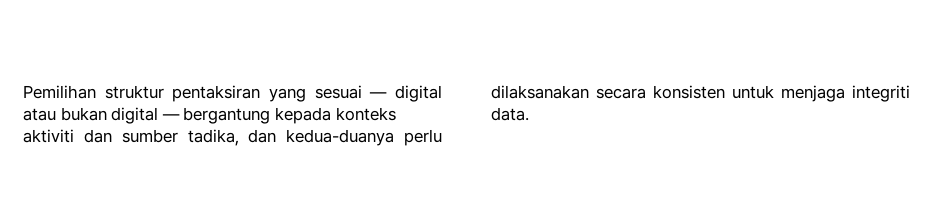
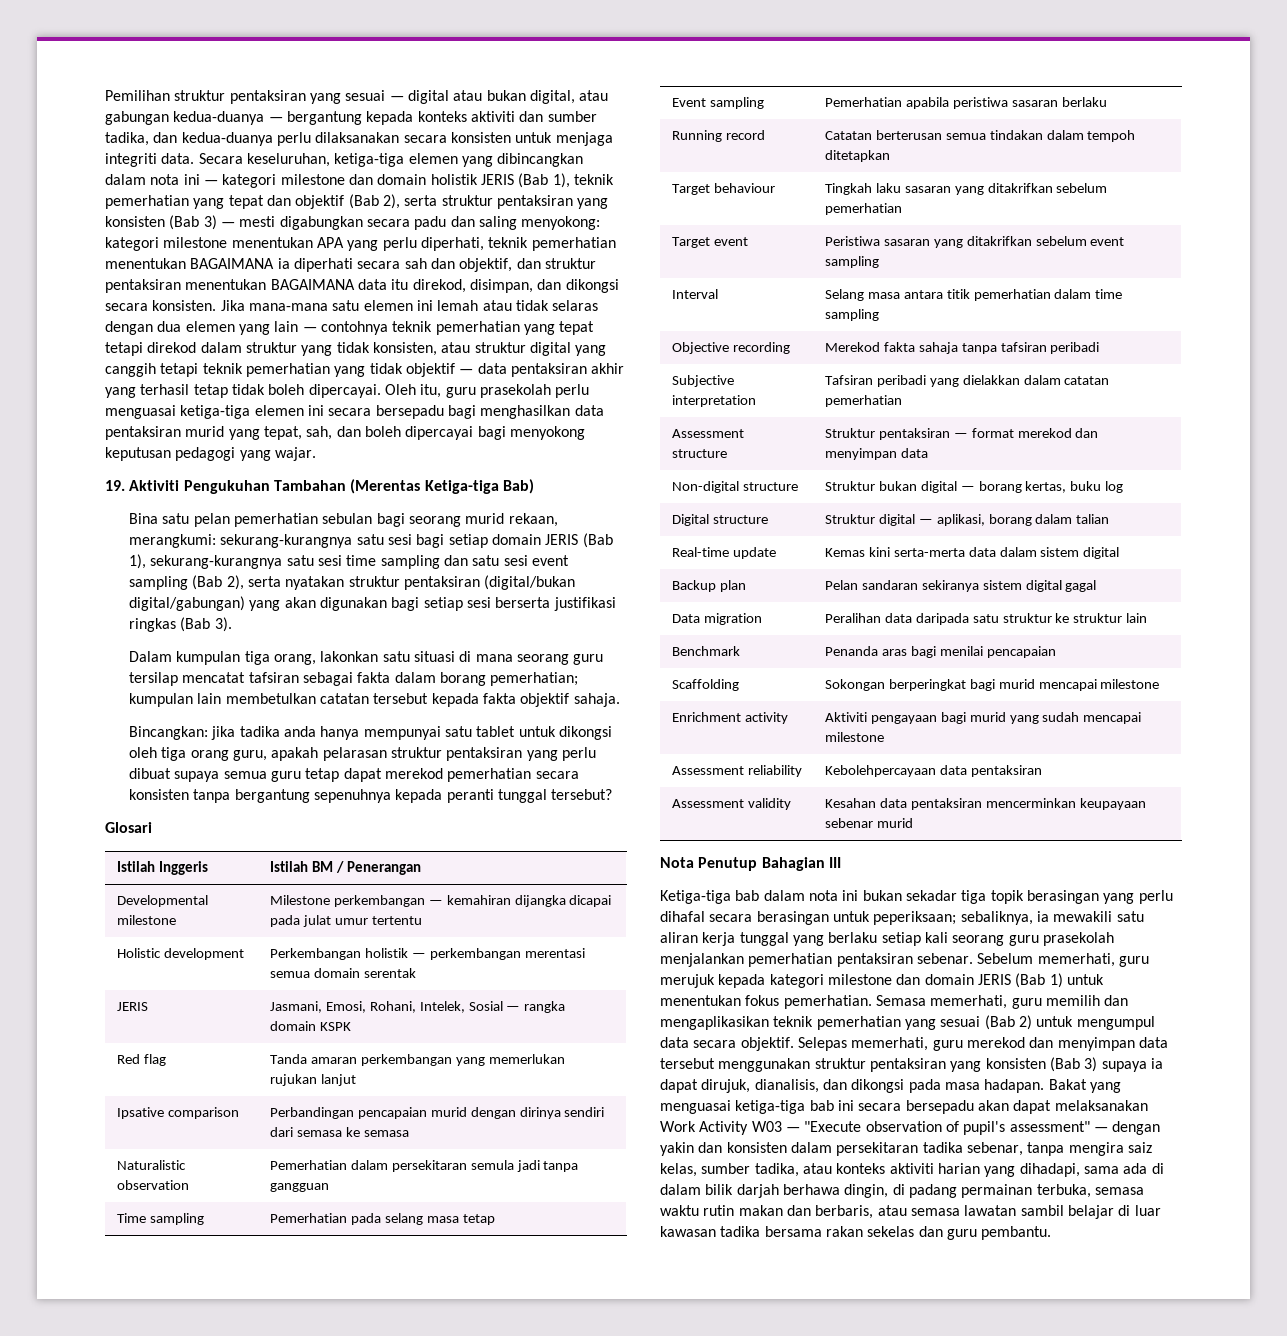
- Pemilihan struktur pentaksiran yang sesuai — digital atau bukan digital — bergantung kepada konteks aktiviti dan sumber tadika, dan kedua-duanya perlu dilaksanakan secara konsisten untuk menjaga integriti data.
+ Pemilihan struktur pentaksiran yang sesuai — digital atau bukan digital, atau gabungan kedua-duanya — bergantung kepada konteks aktiviti dan sumber tadika, dan kedua-duanya perlu dilaksanakan secara konsisten untuk menjaga integriti data.
+ Secara keseluruhan, ketiga-tiga elemen yang dibincangkan dalam nota ini — kategori milestone dan domain holistik JERIS (Bab 1), teknik pemerhatian yang tepat dan objektif (Bab 2), serta struktur pentaksiran yang konsisten (Bab 3) — mesti digabungkan secara padu dan saling menyokong: kategori milestone menentukan APA yang perlu diperhati, teknik pemerhatian menentukan BAGAIMANA ia diperhati secara sah dan objektif, dan struktur pentaksiran menentukan BAGAIMANA data itu direkod, disimpan, dan dikongsi secara konsisten. Jika mana-mana satu elemen ini lemah atau tidak selaras dengan dua elemen yang lain — contohnya teknik pemerhatian yang tepat tetapi direkod dalam struktur yang tidak konsisten, atau struktur digital yang canggih tetapi teknik pemerhatian yang tidak objektif — data pentaksiran akhir yang terhasil tetap tidak boleh dipercayai. Oleh itu, guru prasekolah perlu menguasai ketiga-tiga elemen ini secara bersepadu bagi menghasilkan data pentaksiran murid yang tepat, sah, dan boleh dipercayai bagi menyokong keputusan pedagogi yang wajar.
+ 19. Aktiviti Pengukuhan Tambahan (Merentas Ketiga-tiga Bab)
+ Bina satu pelan pemerhatian sebulan bagi seorang murid rekaan, merangkumi: sekurang-kurangnya satu sesi bagi setiap domain JERIS (Bab 1), sekurang-kurangnya satu sesi time sampling dan satu sesi event sampling (Bab 2), serta nyatakan struktur pentaksiran (digital/bukan digital/gabungan) yang akan digunakan bagi setiap sesi berserta justifikasi ringkas (Bab 3).
+ Dalam kumpulan tiga orang, lakonkan satu situasi di mana seorang guru tersilap mencatat tafsiran sebagai fakta dalam borang pemerhatian; kumpulan lain membetulkan catatan tersebut kepada fakta objektif sahaja.
+ Bincangkan: jika tadika anda hanya mempunyai satu tablet untuk dikongsi oleh tiga orang guru, apakah pelarasan struktur pentaksiran yang perlu dibuat supaya semua guru tetap dapat merekod pemerhatian secara konsisten tanpa bergantung sepenuhnya kepada peranti tunggal tersebut?
+ Glosari
+ Istilah Inggeris | Istilah BM / Penerangan
+ Developmental milestone | Milestone perkembangan — kemahiran dijangka dicapai pada julat umur tertentu
+ Holistic development | Perkembangan holistik — perkembangan merentasi semua domain serentak
+ JERIS | Jasmani, Emosi, Rohani, Intelek, Sosial — rangka domain KSPK
+ Red flag | Tanda amaran perkembangan yang memerlukan rujukan lanjut
+ Ipsative comparison | Perbandingan pencapaian murid dengan dirinya sendiri dari semasa ke semasa
+ Naturalistic observation | Pemerhatian dalam persekitaran semula jadi tanpa gangguan
+ Time sampling | Pemerhatian pada selang masa tetap
+ Event sampling | Pemerhatian apabila peristiwa sasaran berlaku
+ Running record | Catatan berterusan semua tindakan dalam tempoh ditetapkan
+ Target behaviour | Tingkah laku sasaran yang ditakrifkan sebelum pemerhatian
+ Target event | Peristiwa sasaran yang ditakrifkan sebelum event sampling
+ Interval | Selang masa antara titik pemerhatian dalam time sampling
+ Objective recording | Merekod fakta sahaja tanpa tafsiran peribadi
+ Subjective interpretation | Tafsiran peribadi yang dielakkan dalam catatan pemerhatian
+ Assessment structure | Struktur pentaksiran — format merekod dan menyimpan data
+ Non-digital structure | Struktur bukan digital — borang kertas, buku log
+ Digital structure | Struktur digital — aplikasi, borang dalam talian
+ Real-time update | Kemas kini serta-merta data dalam sistem digital
+ Backup plan | Pelan sandaran sekiranya sistem digital gagal
+ Data migration | Peralihan data daripada satu struktur ke struktur lain
+ Benchmark | Penanda aras bagi menilai pencapaian
+ Scaffolding | Sokongan berperingkat bagi murid mencapai milestone
+ Enrichment activity | Aktiviti pengayaan bagi murid yang sudah mencapai milestone
+ Assessment reliability | Kebolehpercayaan data pentaksiran
+ Assessment validity | Kesahan data pentaksiran mencerminkan keupayaan sebenar murid
+ Nota Penutup Bahagian III
+ Ketiga-tiga bab dalam nota ini bukan sekadar tiga topik berasingan yang perlu dihafal secara berasingan untuk peperiksaan; sebaliknya, ia mewakili satu aliran kerja tunggal yang berlaku setiap kali seorang guru prasekolah menjalankan pemerhatian pentaksiran sebenar. Sebelum memerhati, guru merujuk kepada kategori milestone dan domain JERIS (Bab 1) untuk menentukan fokus pemerhatian. Semasa memerhati, guru memilih dan mengaplikasikan teknik pemerhatian yang sesuai (Bab 2) untuk mengumpul data secara objektif. Selepas memerhati, guru merekod dan menyimpan data tersebut menggunakan struktur pentaksiran yang konsisten (Bab 3) supaya ia dapat dirujuk, dianalisis, dan dikongsi pada masa hadapan. Bakat yang menguasai ketiga-tiga bab ini secara bersepadu akan dapat melaksanakan Work Activity W03 — "Execute observation of pupil's assessment" — dengan yakin dan konsisten dalam persekitaran tadika sebenar, tanpa mengira saiz kelas, sumber tadika, atau konteks aktiviti harian yang dihadapi, sama ada di dalam bilik darjah berhawa dingin, di padang permainan terbuka, semasa waktu rutin makan dan berbaris, atau semasa lawatan sambil belajar di luar kawasan tadika bersama rakan sekelas dan guru pembantu.

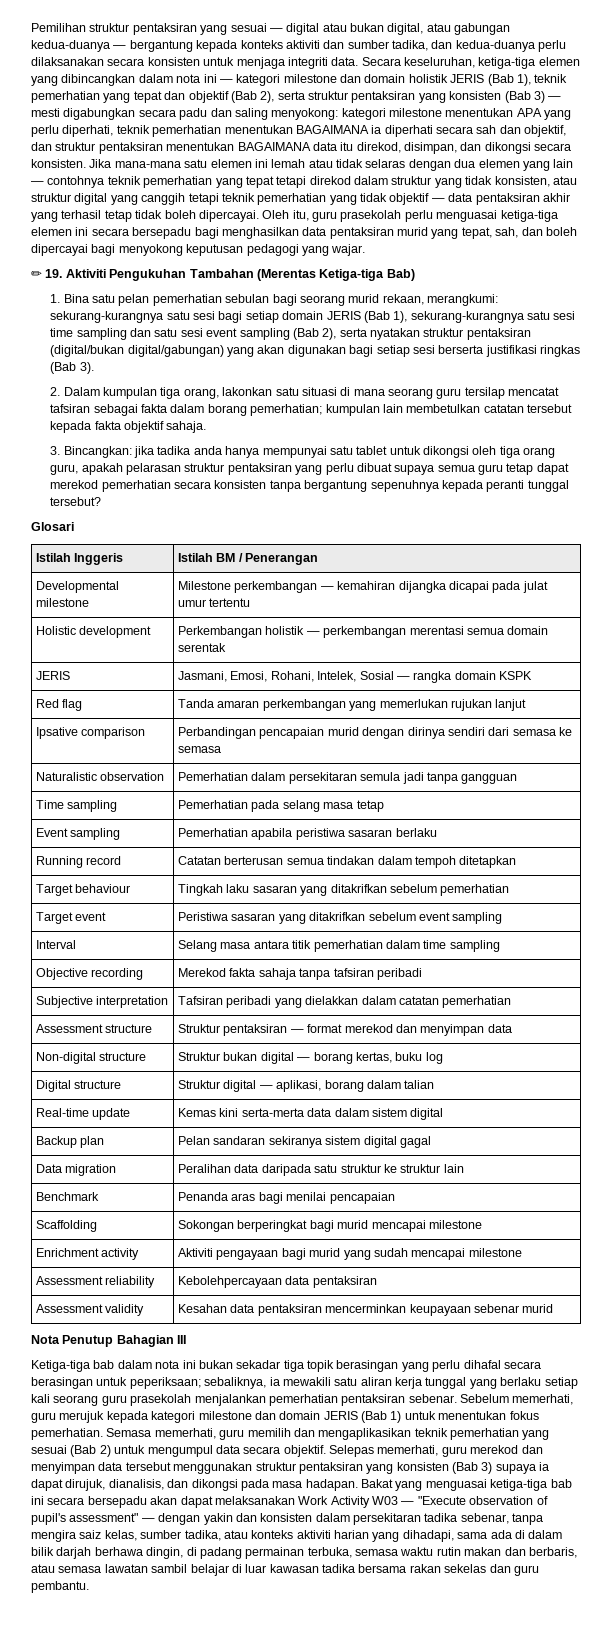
- 19. Aktiviti Pengukuhan Tambahan (Merentas Ketiga-tiga Bab)
+ ✏ 19. Aktiviti Pengukuhan Tambahan (Merentas Ketiga-tiga Bab)
- Bina satu pelan pemerhatian sebulan bagi seorang murid rekaan, merangkumi: sekurang-kurangnya satu sesi bagi setiap domain JERIS (Bab 1), sekurang-kurangnya satu sesi time sampling dan satu sesi event sampling (Bab 2), serta nyatakan struktur pentaksiran (digital/bukan digital/gabungan) yang akan digunakan bagi setiap sesi berserta justifikasi ringkas (Bab 3).
+ 1. Bina satu pelan pemerhatian sebulan bagi seorang murid rekaan, merangkumi: sekurang-kurangnya satu sesi bagi setiap domain JERIS (Bab 1), sekurang-kurangnya satu sesi time sampling dan satu sesi event sampling (Bab 2), serta nyatakan struktur pentaksiran (digital/bukan digital/gabungan) yang akan digunakan bagi setiap sesi berserta justifikasi ringkas (Bab 3).
- Dalam kumpulan tiga orang, lakonkan satu situasi di mana seorang guru tersilap mencatat tafsiran sebagai fakta dalam borang pemerhatian; kumpulan lain membetulkan catatan tersebut kepada fakta objektif sahaja.
+ 2. Dalam kumpulan tiga orang, lakonkan satu situasi di mana seorang guru tersilap mencatat tafsiran sebagai fakta dalam borang pemerhatian; kumpulan lain membetulkan catatan tersebut kepada fakta objektif sahaja.
- Bincangkan: jika tadika anda hanya mempunyai satu tablet untuk dikongsi oleh tiga orang guru, apakah pelarasan struktur pentaksiran yang perlu dibuat supaya semua guru tetap dapat merekod pemerhatian secara konsisten tanpa bergantung sepenuhnya kepada peranti tunggal tersebut?
+ 3. Bincangkan: jika tadika anda hanya mempunyai satu tablet untuk dikongsi oleh tiga orang guru, apakah pelarasan struktur pentaksiran yang perlu dibuat supaya semua guru tetap dapat merekod pemerhatian secara konsisten tanpa bergantung sepenuhnya kepada peranti tunggal tersebut?

